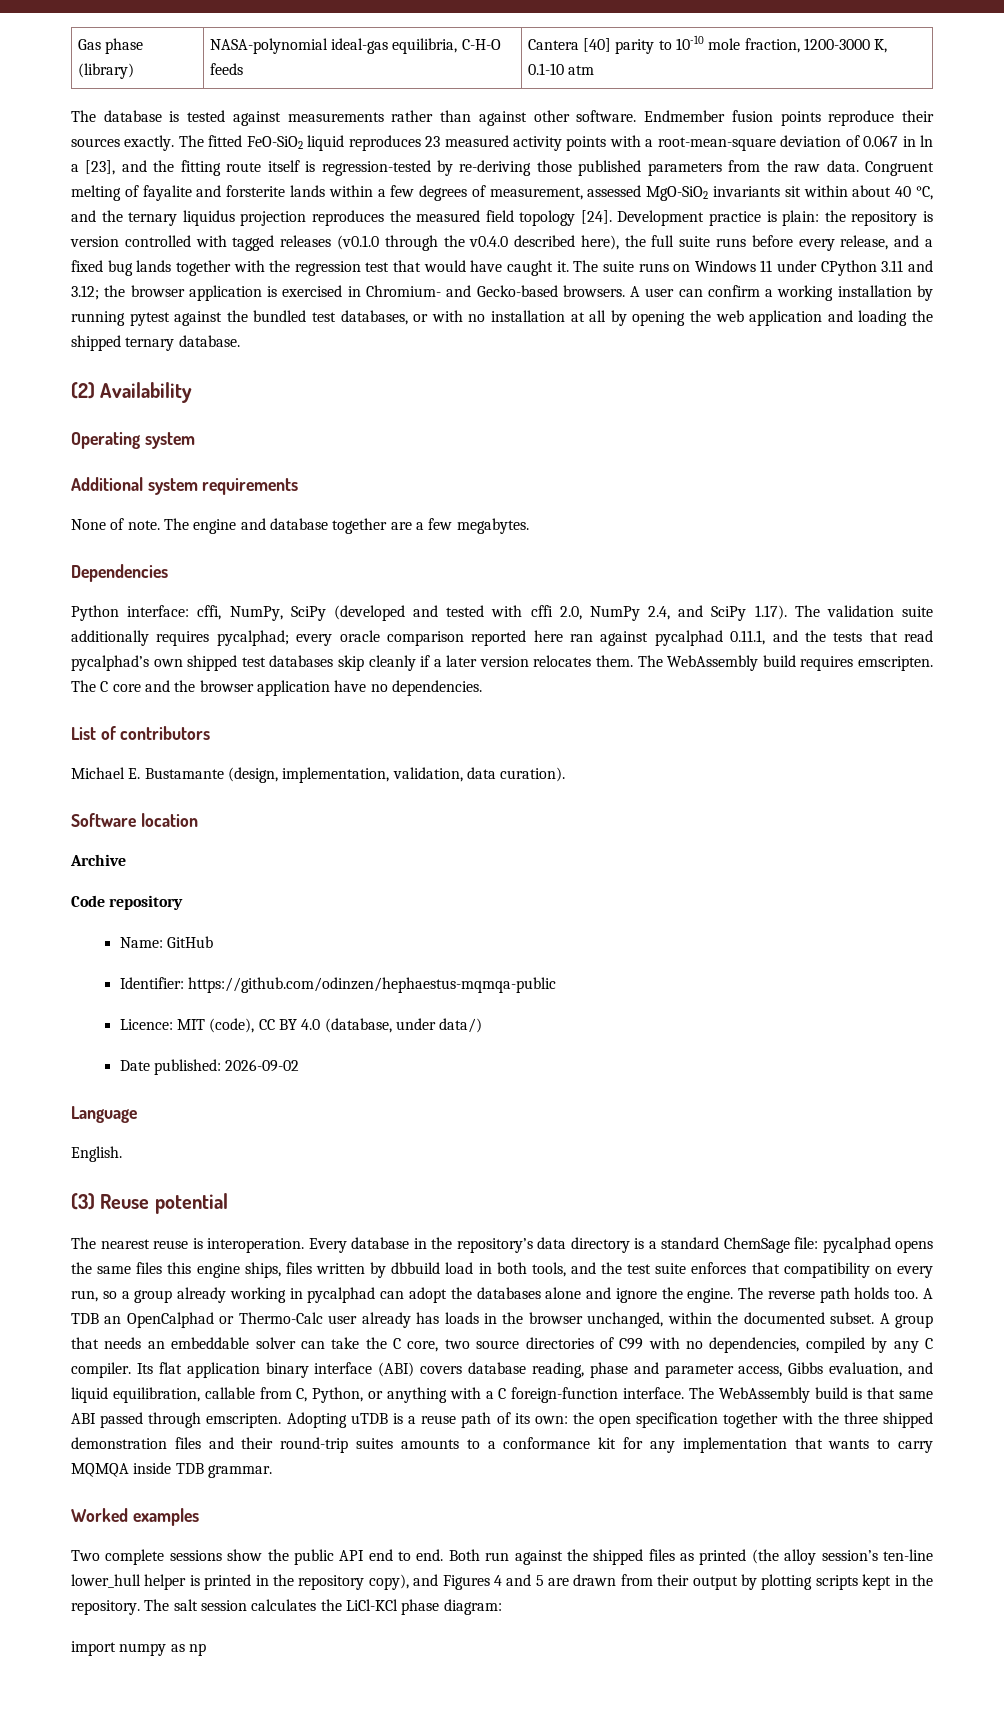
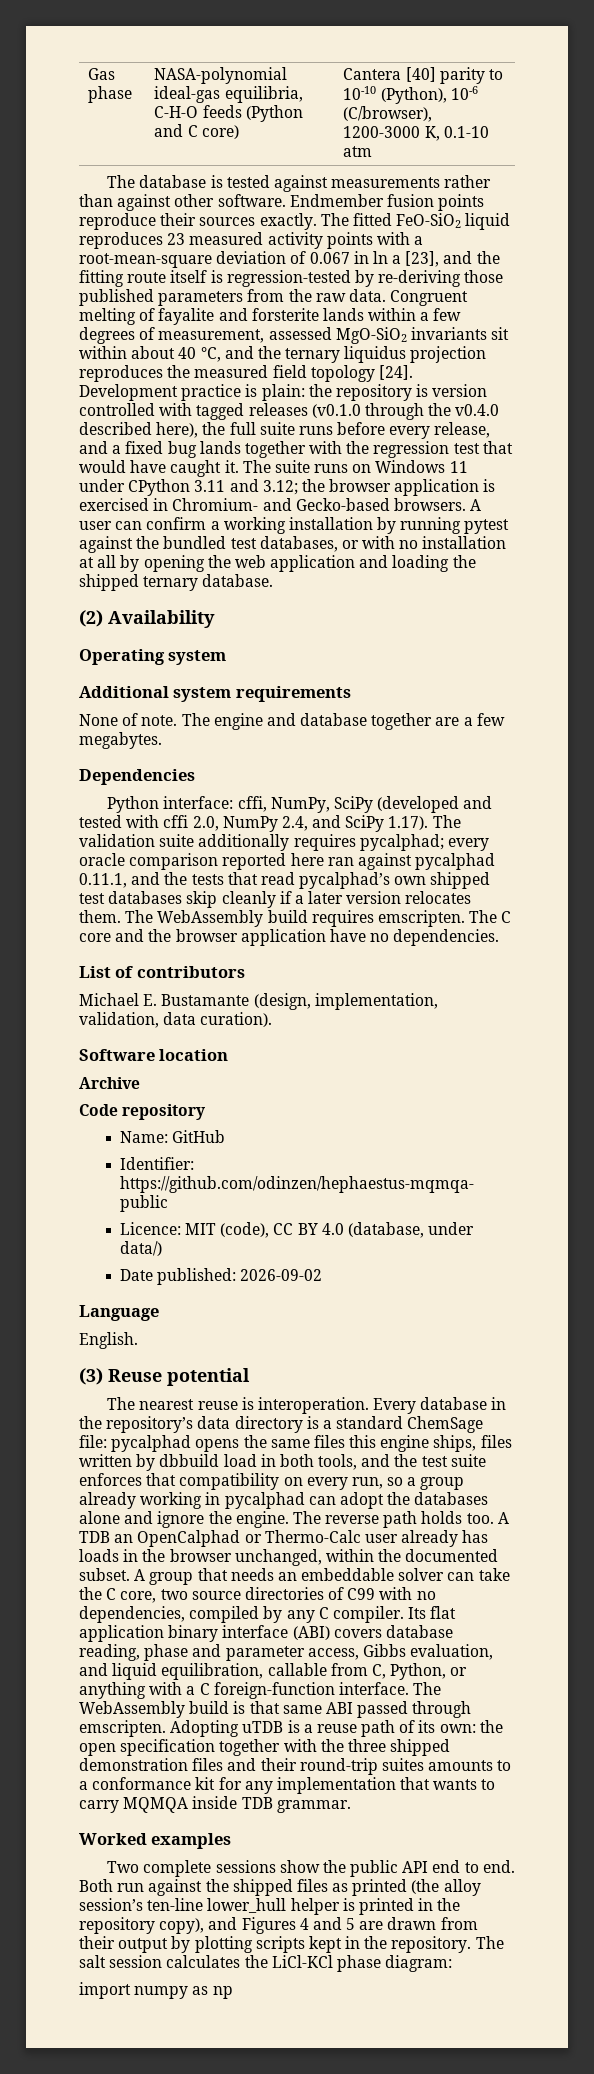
- Gas phase (library) | NASA-polynomial ideal-gas equilibria, C-H-O feeds | Cantera [40] parity to 10-10 mole fraction, 1200-3000 K, 0.1-10 atm
+ Gas phase | NASA-polynomial ideal-gas equilibria, C-H-O feeds (Python and C core) | Cantera [40] parity to 10-10 (Python), 10-6 (C/browser), 1200-3000 K, 0.1-10 atm

